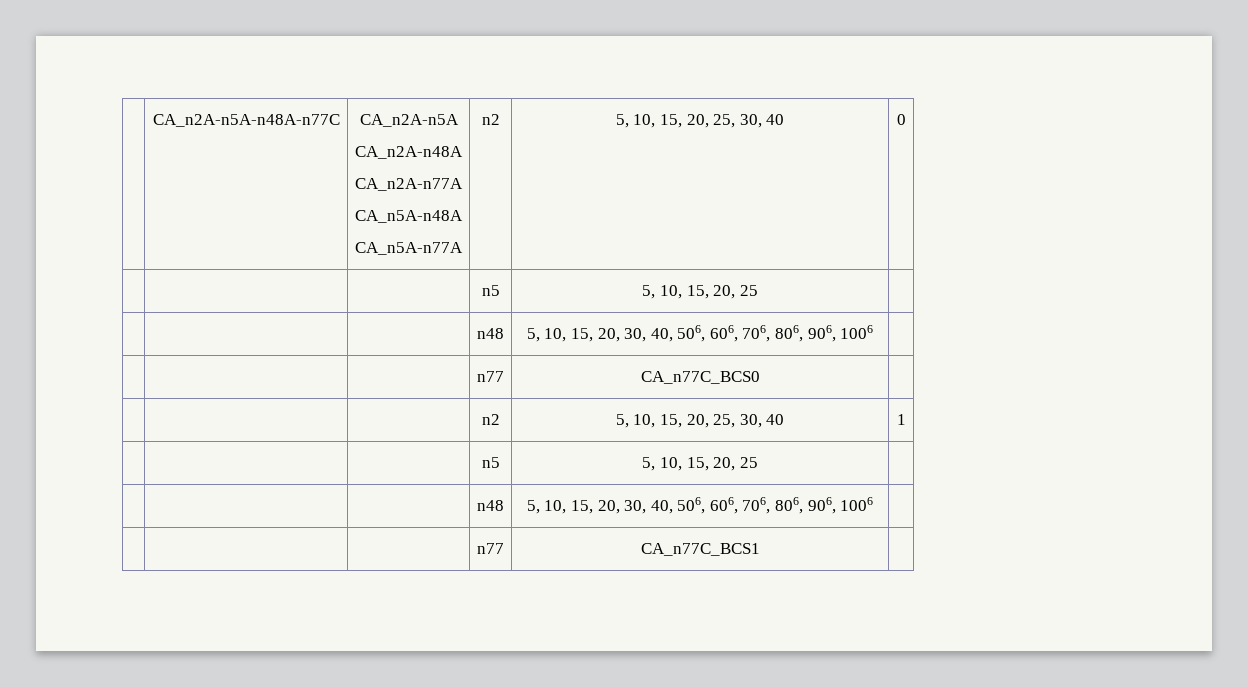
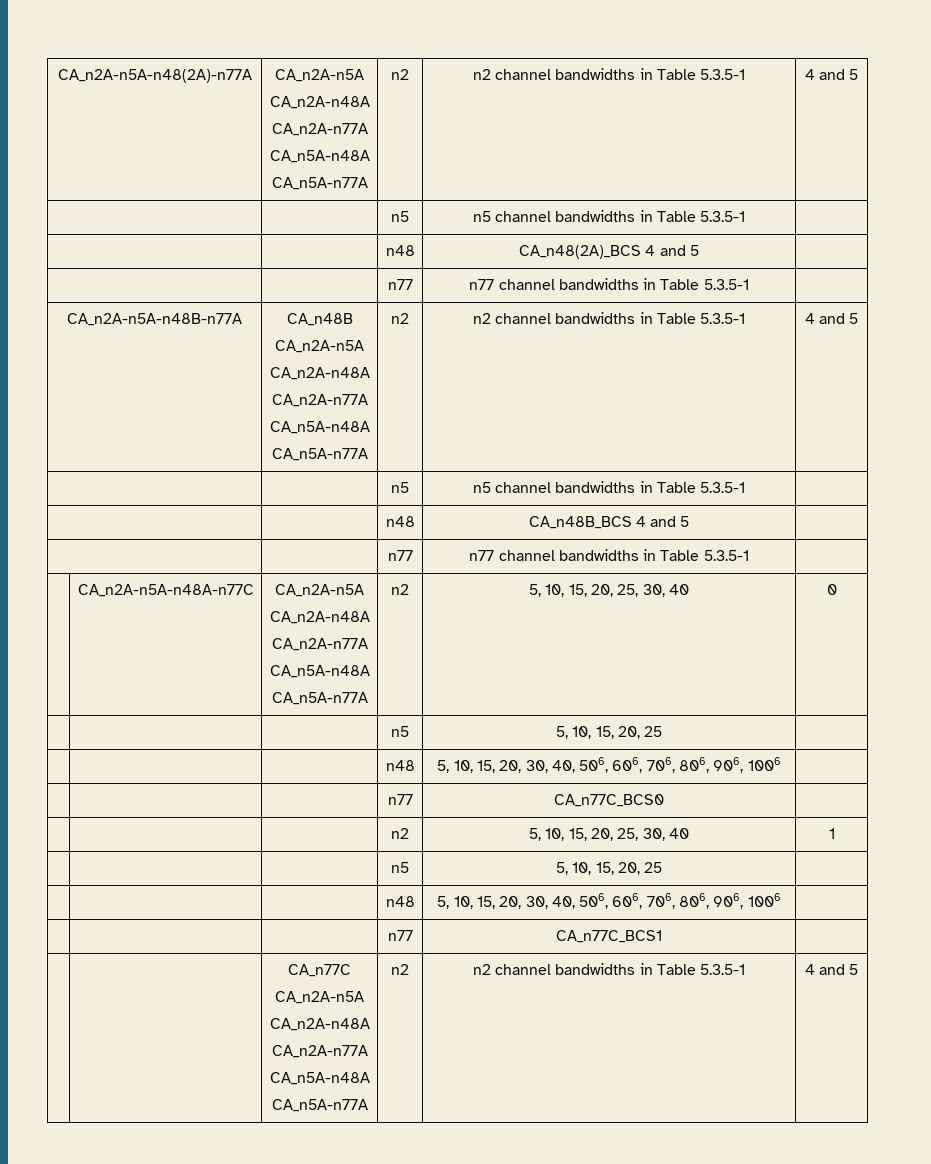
+ CA_n2A-n5A-n48(2A)-n77A | CA_n2A-n5A
+ CA_n2A-n48A
+ CA_n2A-n77A
+ CA_n5A-n48A
+ CA_n5A-n77A | n2 | n2 channel bandwidths in Table 5.3.5-1 | 4 and 5
+ | | n5 | n5 channel bandwidths in Table 5.3.5-1 |
+ | | n48 | CA_n48(2A)_BCS 4 and 5 |
+ | | n77 | n77 channel bandwidths in Table 5.3.5-1 |
+ CA_n2A-n5A-n48B-n77A | CA_n48B
+ CA_n2A-n5A
+ CA_n2A-n48A
+ CA_n2A-n77A
+ CA_n5A-n48A
+ CA_n5A-n77A | n2 | n2 channel bandwidths in Table 5.3.5-1 | 4 and 5
+ | | n5 | n5 channel bandwidths in Table 5.3.5-1 |
+ | | n48 | CA_n48B_BCS 4 and 5 |
+ | | n77 | n77 channel bandwidths in Table 5.3.5-1 |
+ | | CA_n77C
+ CA_n2A-n5A
+ CA_n2A-n48A
+ CA_n2A-n77A
+ CA_n5A-n48A
+ CA_n5A-n77A | n2 | n2 channel bandwidths in Table 5.3.5-1 | 4 and 5

